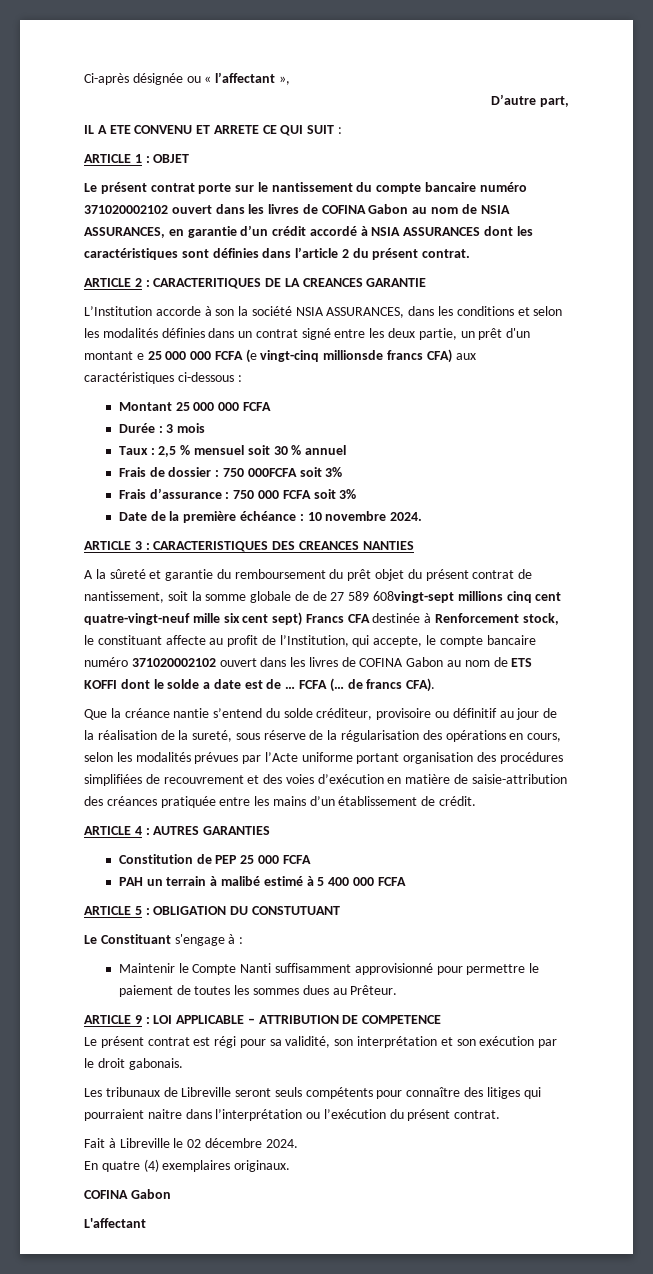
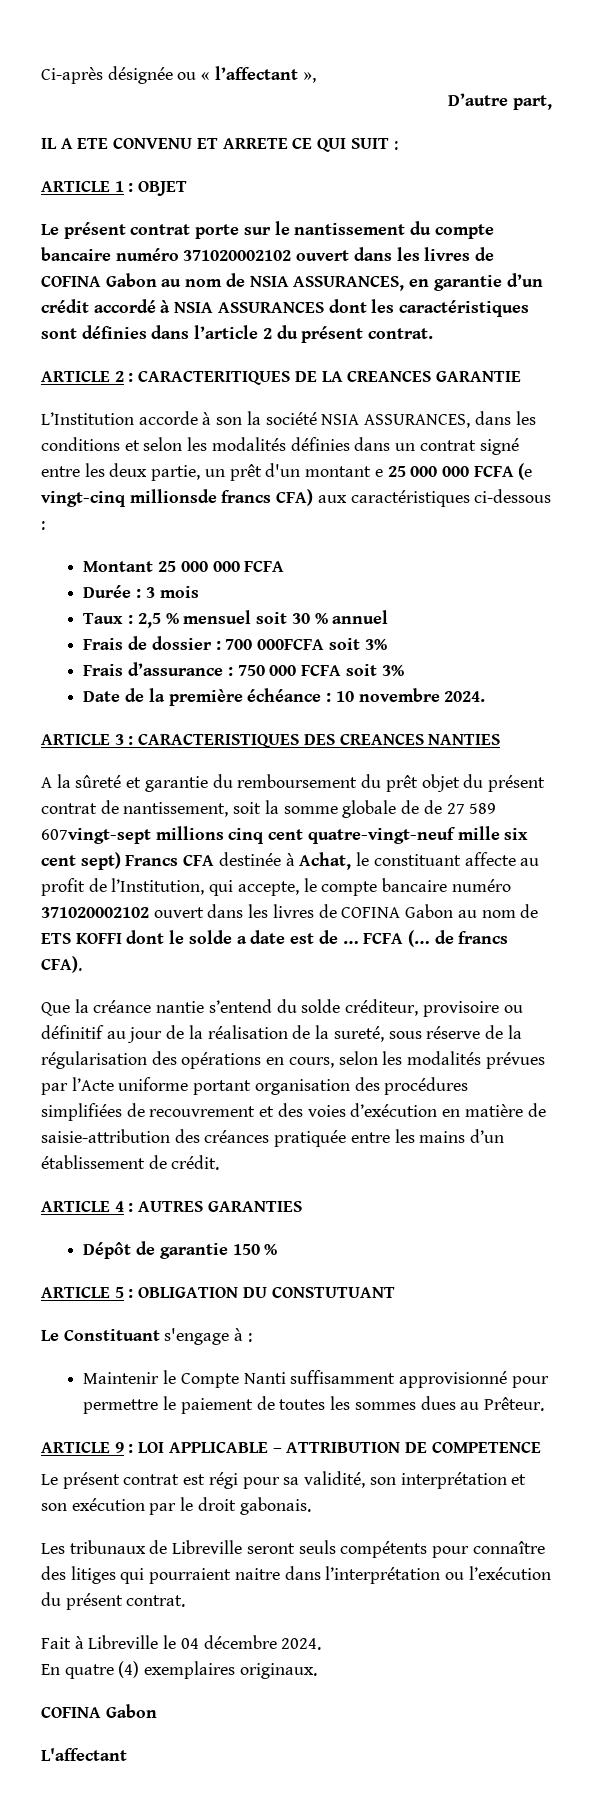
- Frais de dossier : 750 000FCFA soit 3%
+ Frais de dossier : 700 000FCFA soit 3%
- A la sûreté et garantie du remboursement du prêt objet du présent contrat de nantissement, soit la somme globale de de 27 589 608vingt-sept millions cinq cent quatre-vingt-neuf mille six cent sept) Francs CFA destinée à Renforcement stock, le constituant affecte au profit de l’Institution, qui accepte, le compte bancaire numéro 371020002102 ouvert dans les livres de COFINA Gabon au nom de ETS KOFFI dont le solde a date est de …
+ A la sûreté et garantie du remboursement du prêt objet du présent contrat de nantissement, soit la somme globale de de 27 589 607vingt-sept millions cinq cent quatre-vingt-neuf mille six cent sept) Francs CFA destinée à Achat, le constituant affecte au profit de l’Institution, qui accepte, le compte bancaire numéro 371020002102 ouvert dans les livres de COFINA Gabon au nom de ETS KOFFI dont le solde a date est de …
- Constitution de PEP 25 000 FCFA
- PAH un terrain à malibé estimé à 5 400 000 FCFA
+ Dépôt de garantie 150 %
- Fait à Libreville le 02 décembre 2024.
+ Fait à Libreville le 04 décembre 2024.

